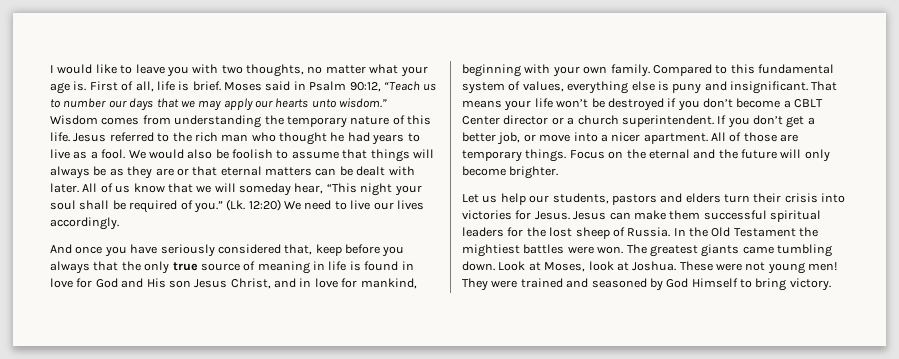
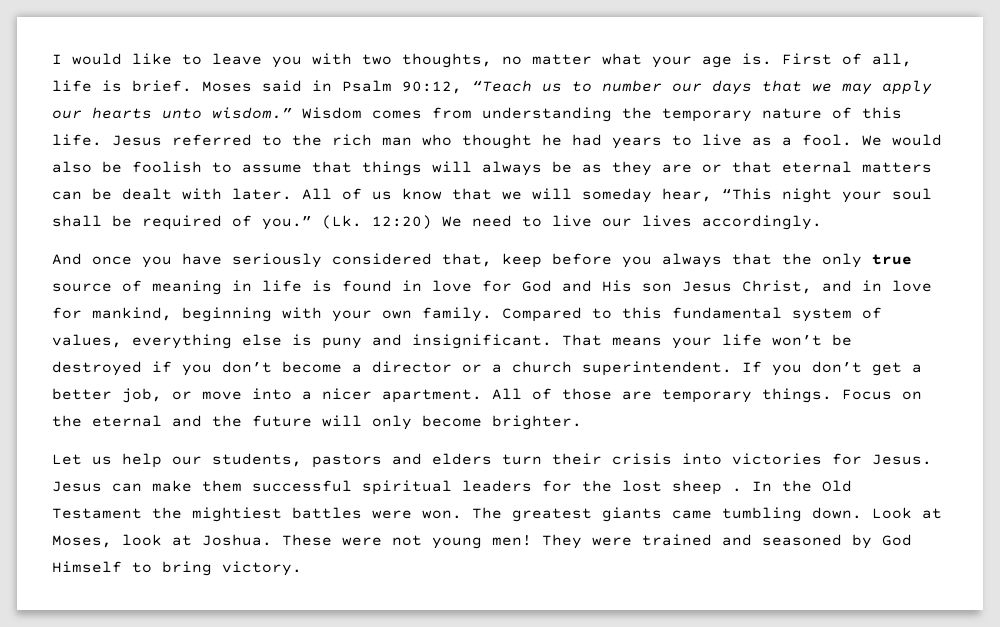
- That means your life won’t be destroyed if you don’t become a CBLT Center director or a church superintendent.
+ That means your life won’t be destroyed if you don’t become a director or a church superintendent.
- Jesus can make them successful spiritual leaders for the lost sheep of Russia.
+ Jesus can make them successful spiritual leaders for the lost sheep .

